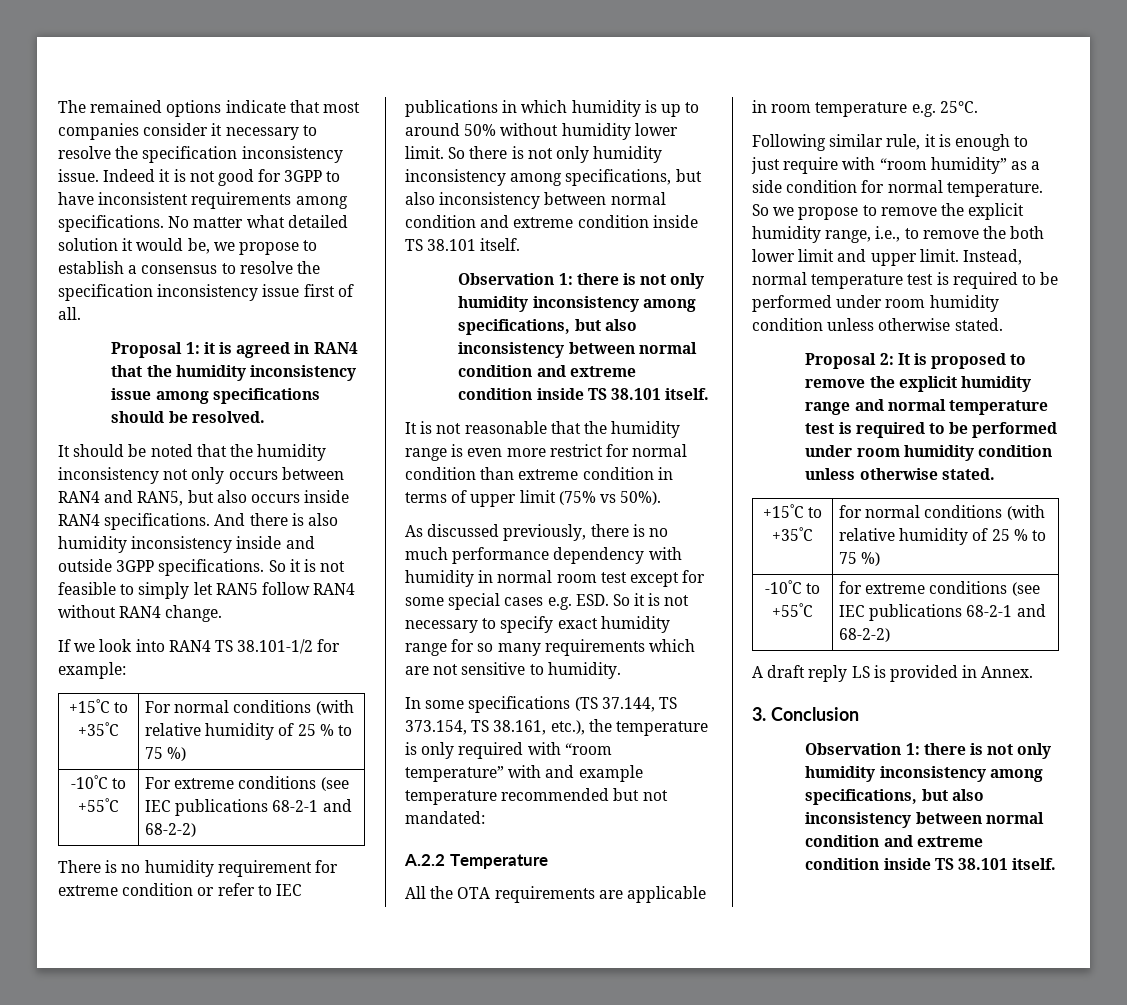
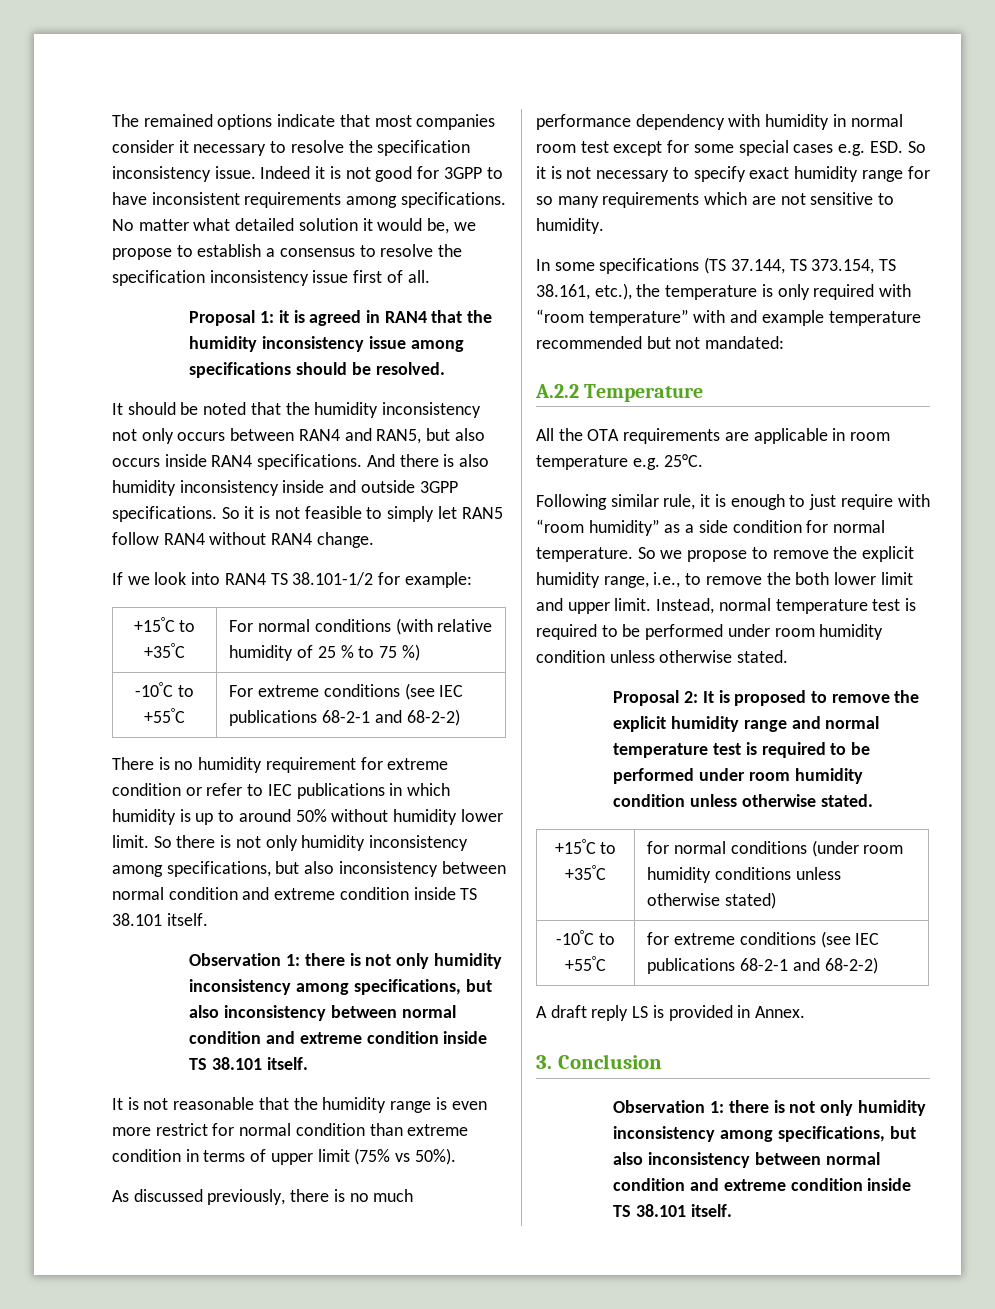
- +15°C to +35°C | for normal conditions (with relative humidity of 25 % to 75 %)
+ +15°C to +35°C | for normal conditions (under room humidity conditions unless otherwise stated)

